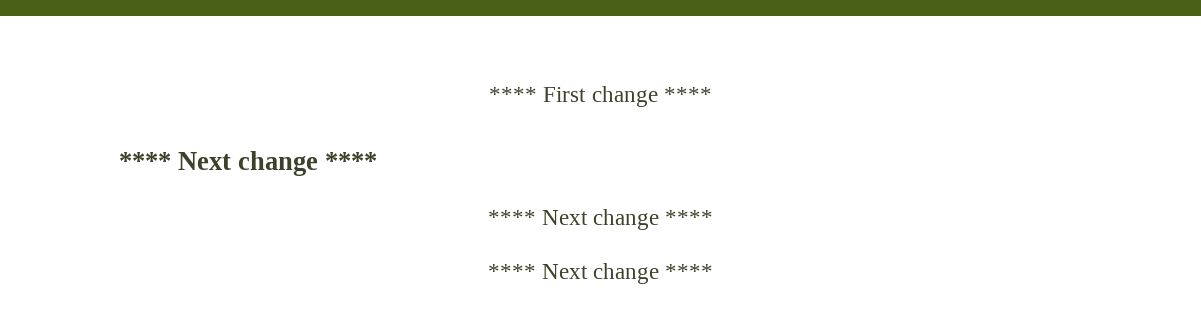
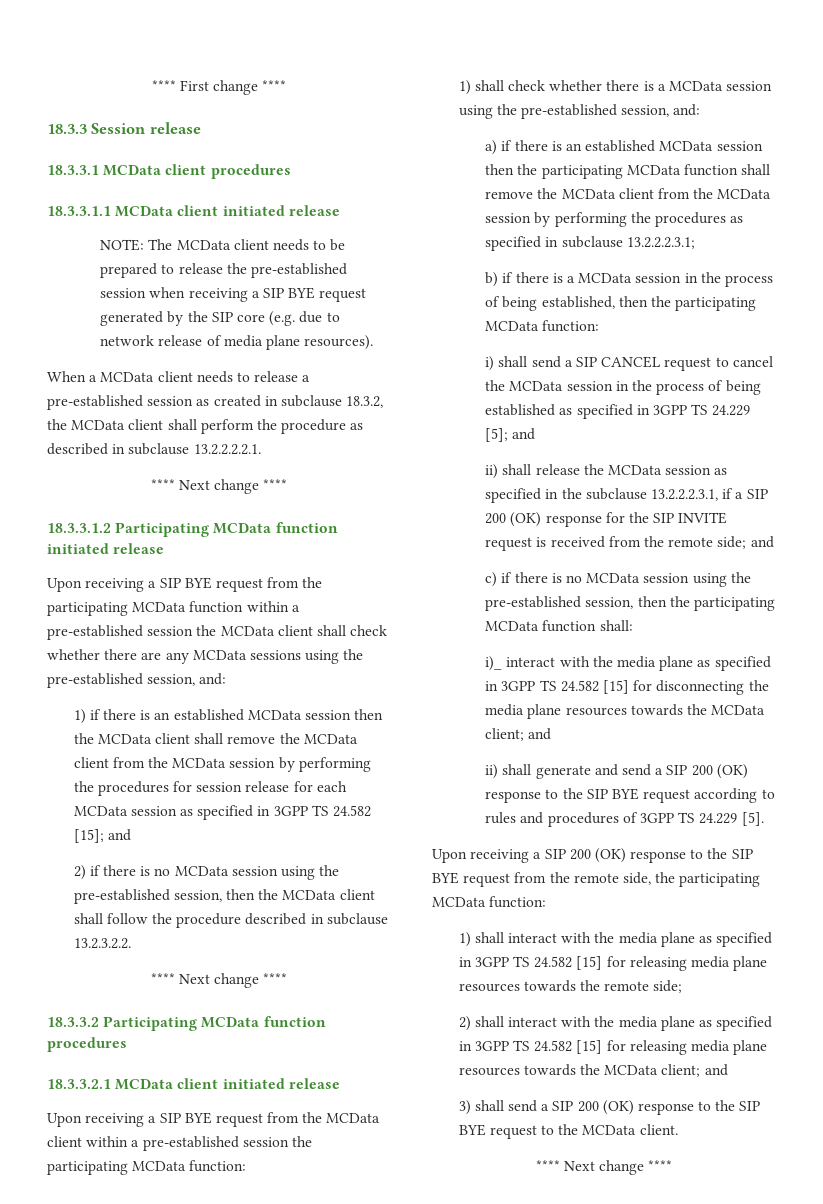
  **** First change ****
+ 18.3.3 Session release
+ 18.3.3.1 MCData client procedures
+ 18.3.3.1.1 MCData client initiated release
+ NOTE: The MCData client needs to be prepared to release the pre-established session when receiving a SIP BYE request generated by the SIP core (e.g. due to network release of media plane resources).
+ When a MCData client needs to release a pre-established session as created in subclause 18.3.2, the MCData client shall perform the procedure as described in subclause 13.2.2.2.2.1.
  **** Next change ****
+ 18.3.3.1.2 Participating MCData function initiated release
+ Upon receiving a SIP BYE request from the participating MCData function within a pre-established session the MCData client shall check whether there are any MCData sessions using the pre-established session, and:
+ 1) if there is an established MCData session then the MCData client shall remove the MCData client from the MCData session by performing the procedures for session release for each MCData session as specified in 3GPP TS 24.582 [15]; and
+ 2) if there is no MCData session using the pre-established session, then the MCData client shall follow the procedure described in subclause 13.2.3.2.2.
  **** Next change ****
+ 18.3.3.2 Participating MCData function procedures
+ 18.3.3.2.1 MCData client initiated release
+ Upon receiving a SIP BYE request from the MCData client within a pre-established session the participating MCData function:
+ 1) shall check whether there is a MCData session using the pre-established session, and:
+ a) if there is an established MCData session then the participating MCData function shall remove the MCData client from the MCData session by performing the procedures as specified in subclause 13.2.2.2.3.1;
+ b) if there is a MCData session in the process of being established, then the participating MCData function:
+ i) shall send a SIP CANCEL request to cancel the MCData session in the process of being established as specified in 3GPP TS 24.229 [5]; and
+ ii) shall release the MCData session as specified in the subclause 13.2.2.2.3.1, if a SIP 200 (OK) response for the SIP INVITE request is received from the remote side; and
+ c) if there is no MCData session using the pre-established session, then the participating MCData function shall:
+ i)_ interact with the media plane as specified in 3GPP TS 24.582 [15] for disconnecting the media plane resources towards the MCData client; and
+ ii) shall generate and send a SIP 200 (OK) response to the SIP BYE request according to rules and procedures of 3GPP TS 24.229 [5].
+ Upon receiving a SIP 200 (OK) response to the SIP BYE request from the remote side, the participating MCData function:
+ 1) shall interact with the media plane as specified in 3GPP TS 24.582 [15] for releasing media plane resources towards the remote side;
+ 2) shall interact with the media plane as specified in 3GPP TS 24.582 [15] for releasing media plane resources towards the MCData client; and
+ 3) shall send a SIP 200 (OK) response to the SIP BYE request to the MCData client.

